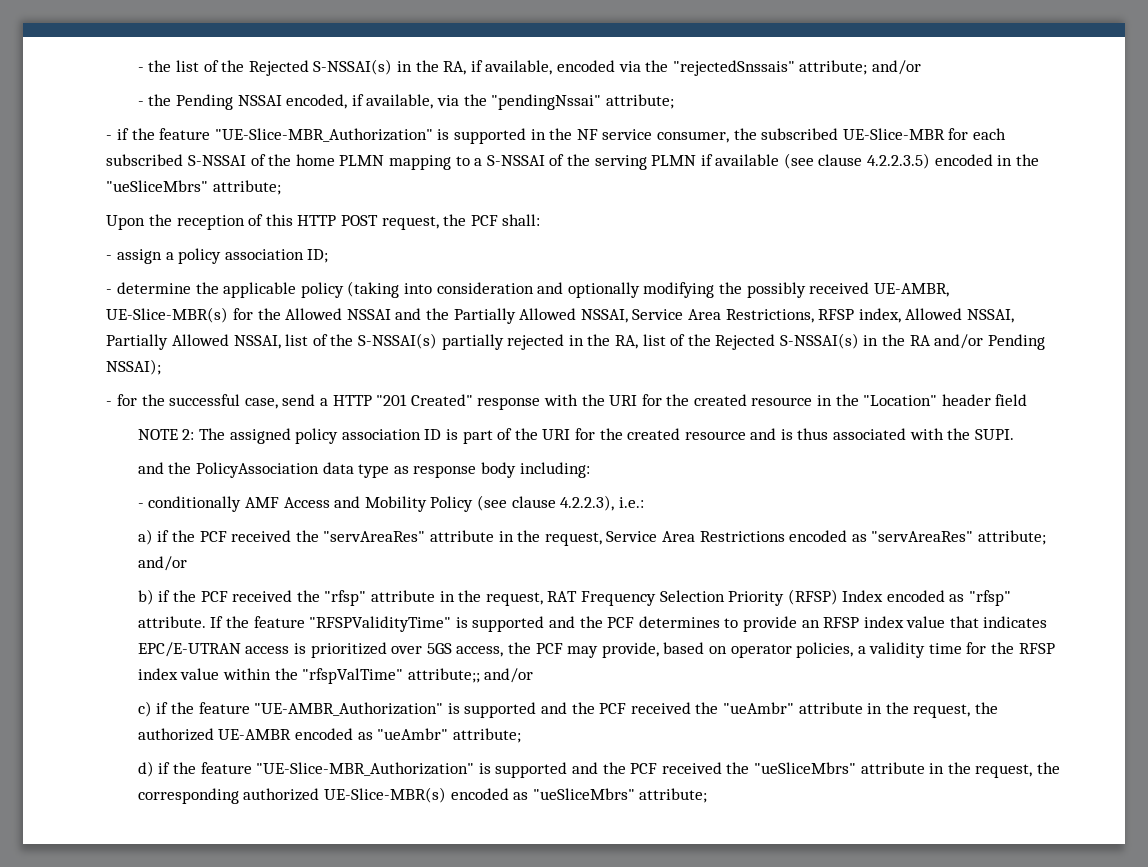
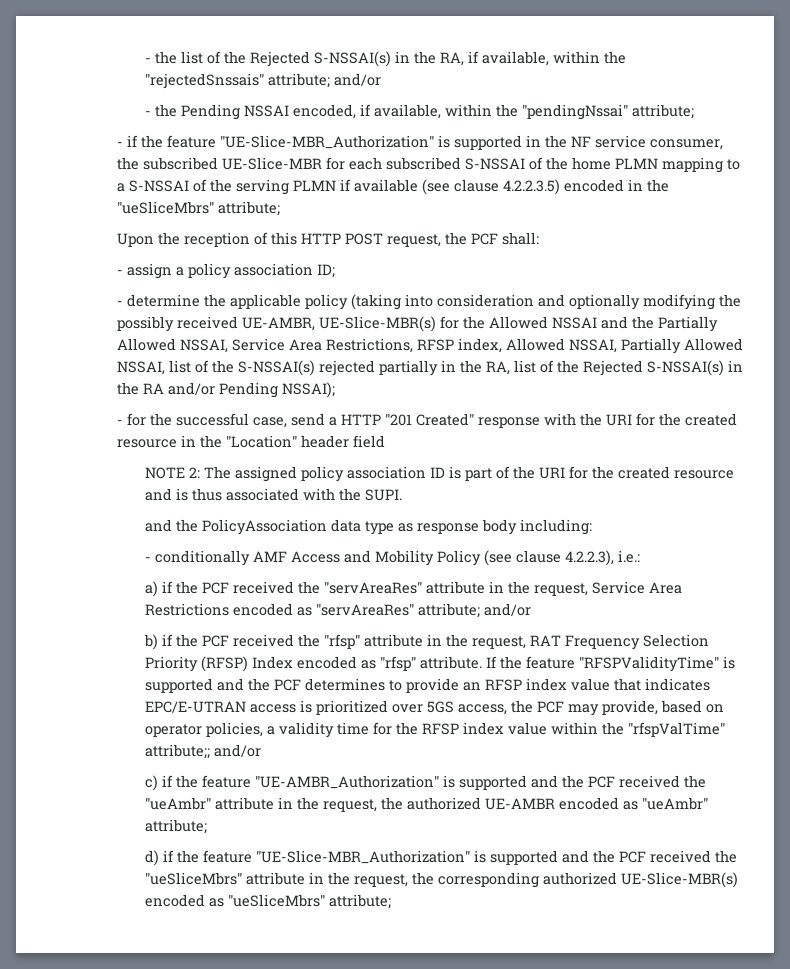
- - the list of the Rejected S-NSSAI(s) in the RA, if available, encoded via the "rejectedSnssais" attribute; and/or
+ - the list of the Rejected S-NSSAI(s) in the RA, if available, within the "rejectedSnssais" attribute; and/or
- - the Pending NSSAI encoded, if available, via the "pendingNssai" attribute;
+ - the Pending NSSAI encoded, if available, within the "pendingNssai" attribute;
- - determine the applicable policy (taking into consideration and optionally modifying the possibly received UE-AMBR, UE-Slice-MBR(s) for the Allowed NSSAI and the Partially Allowed NSSAI, Service Area Restrictions, RFSP index, Allowed NSSAI, Partially Allowed NSSAI, list of the S-NSSAI(s) partially rejected in the RA, list of the Rejected S-NSSAI(s) in the RA and/or Pending NSSAI);
+ - determine the applicable policy (taking into consideration and optionally modifying the possibly received UE-AMBR, UE-Slice-MBR(s) for the Allowed NSSAI and the Partially Allowed NSSAI, Service Area Restrictions, RFSP index, Allowed NSSAI, Partially Allowed NSSAI, list of the S-NSSAI(s) rejected partially in the RA, list of the Rejected S-NSSAI(s) in the RA and/or Pending NSSAI);

